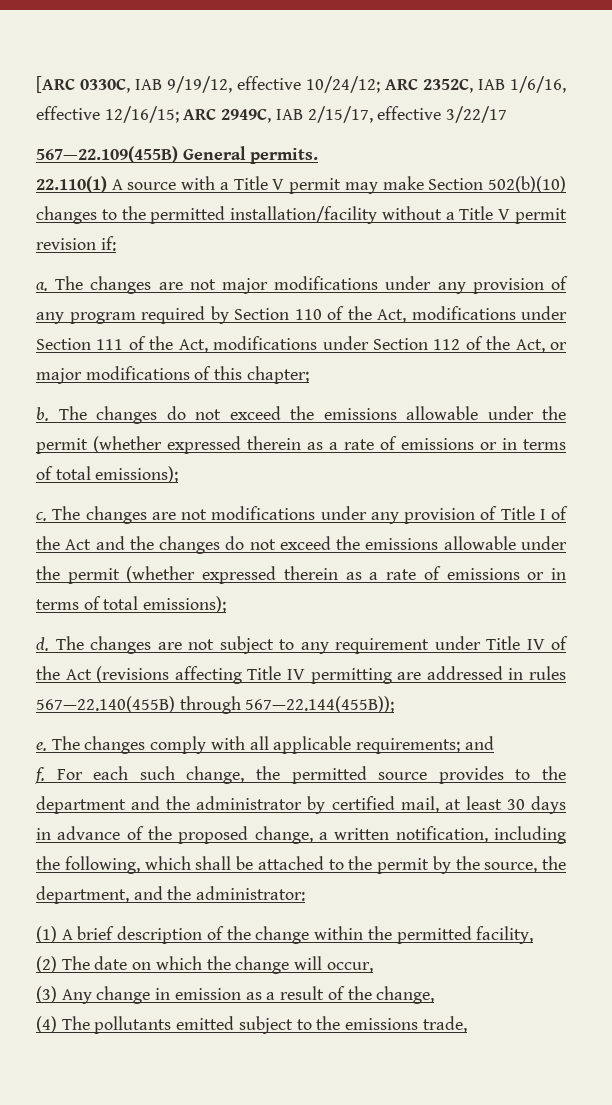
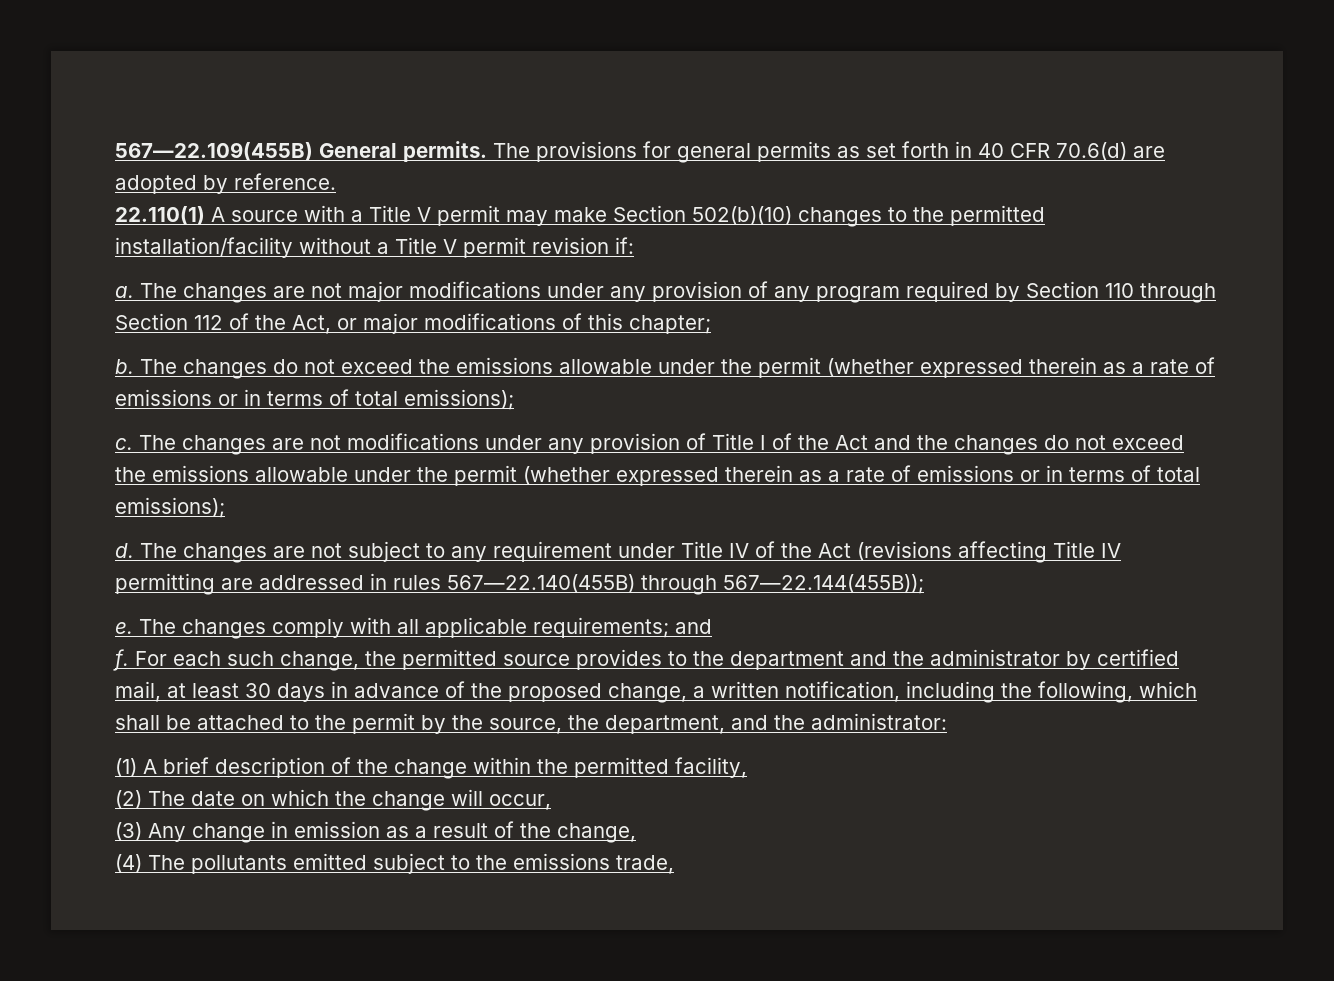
- [ARC 0330C, IAB 9/19/12, effective 10/24/12; ARC 2352C, IAB 1/6/16, effective 12/16/15; ARC 2949C, IAB 2/15/17, effective 3/22/17
- 567—22.109(455B) General permits.
+ 567—22.109(455B) General permits. The provisions for general permits as set forth in 40 CFR 70.6(d) are adopted by reference.
- The changes are not major modifications under any provision of any program required by Section 110 of the Act, modifications under Section 111 of the Act, modifications under Section 112 of the Act, or major modifications of this chapter;
+ The changes are not major modifications under any provision of any program required by Section 110 through Section 112 of the Act, or major modifications of this chapter;

